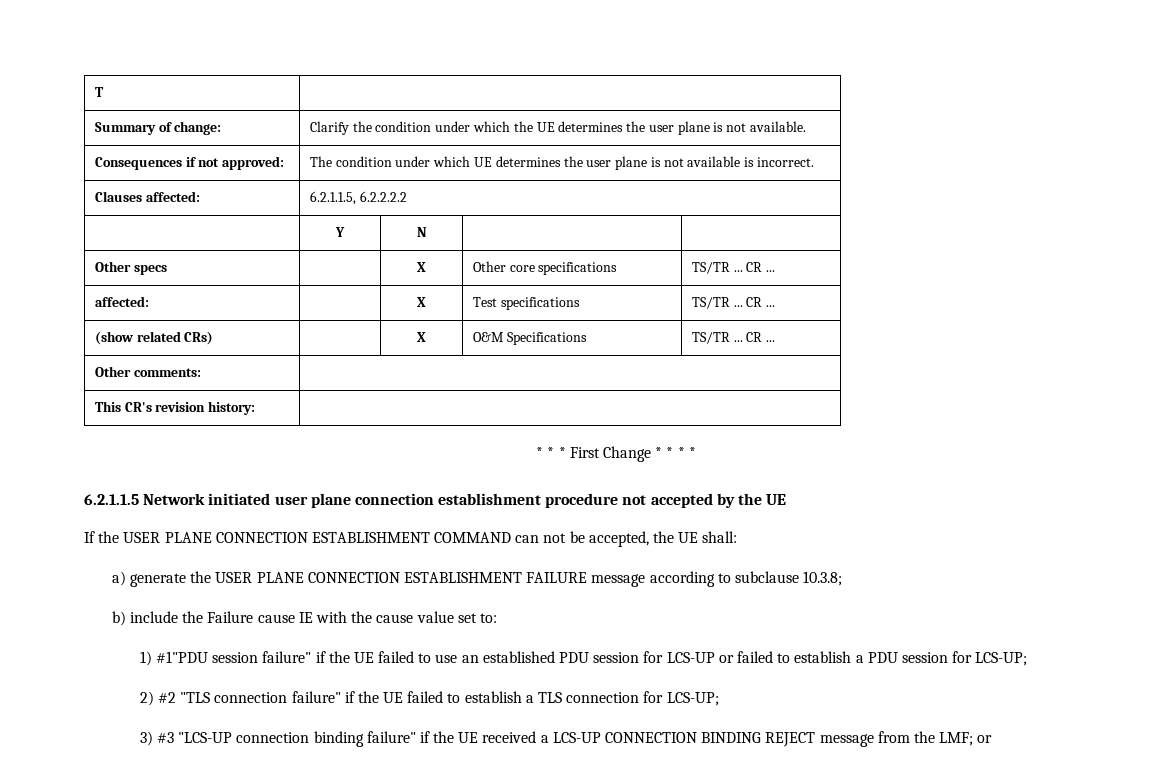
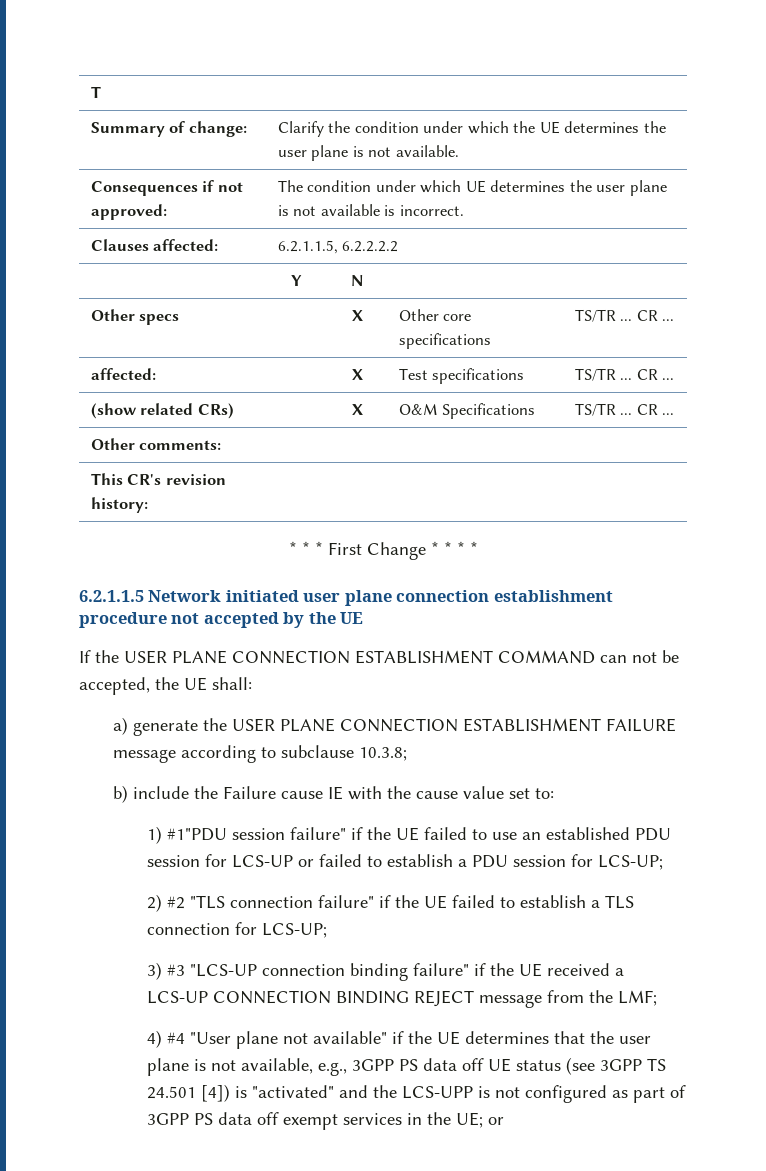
- 3) #3 "LCS-UP connection binding failure" if the UE received a LCS-UP CONNECTION BINDING REJECT message from the LMF; or
+ 3) #3 "LCS-UP connection binding failure" if the UE received a LCS-UP CONNECTION BINDING REJECT message from the LMF;
+ 4) #4 "User plane not available" if the UE determines that the user plane is not available, e.g., 3GPP PS data off UE status (see 3GPP TS 24.501 [4]) is "activated" and the LCS-UPP is not configured as part of 3GPP PS data off exempt services in the UE; or

